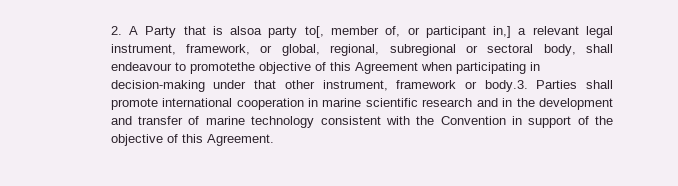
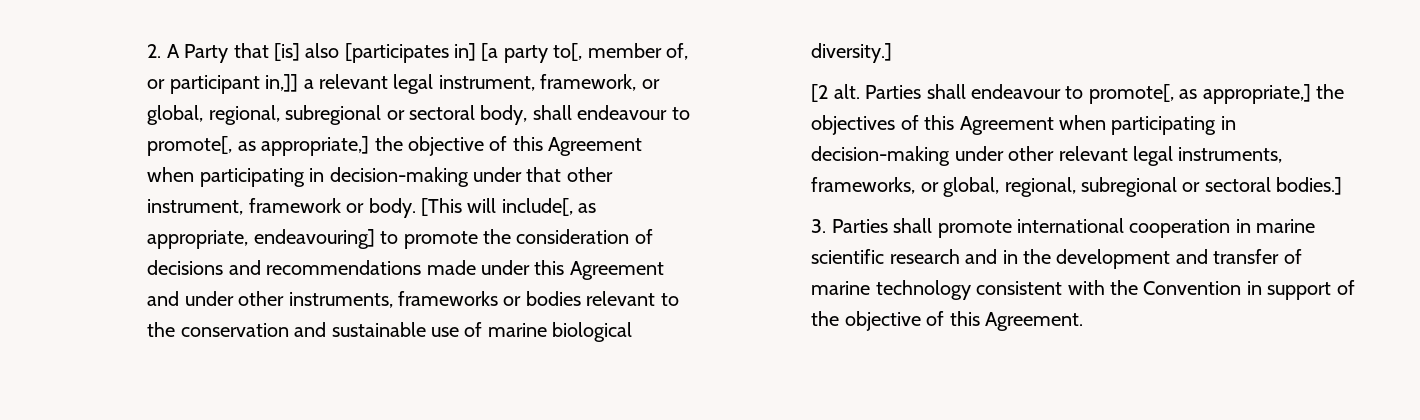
- 2. A Party that is alsoa party to[, member of, or participant in,] a relevant legal instrument, framework, or global, regional, subregional or sectoral body, shall endeavour to promotethe objective of this Agreement when participating in decision-making under that other instrument, framework or body.3. Parties shall promote international cooperation in marine scientific research and in the development and transfer of marine technology consistent with the Convention in support of the objective of this Agreement.
+ 2. A Party that [is] also [participates in] [a party to[, member of, or participant in,]] a relevant legal instrument, framework, or global, regional, subregional or sectoral body, shall endeavour to promote[, as appropriate,] the objective of this Agreement when participating in decision-making under that other instrument, framework or body. [This will include[, as appropriate, endeavouring] to promote the consideration of decisions and recommendations made under this Agreement and under other instruments, frameworks or bodies relevant to the conservation and sustainable use of marine biological diversity.]
+ [2 alt. Parties shall endeavour to promote[, as appropriate,] the objectives of this Agreement when participating in decision-making under other relevant legal instruments, frameworks, or global, regional, subregional or sectoral bodies.]
+ 3. Parties shall promote international cooperation in marine scientific research and in the development and transfer of marine technology consistent with the Convention in support of the objective of this Agreement.

